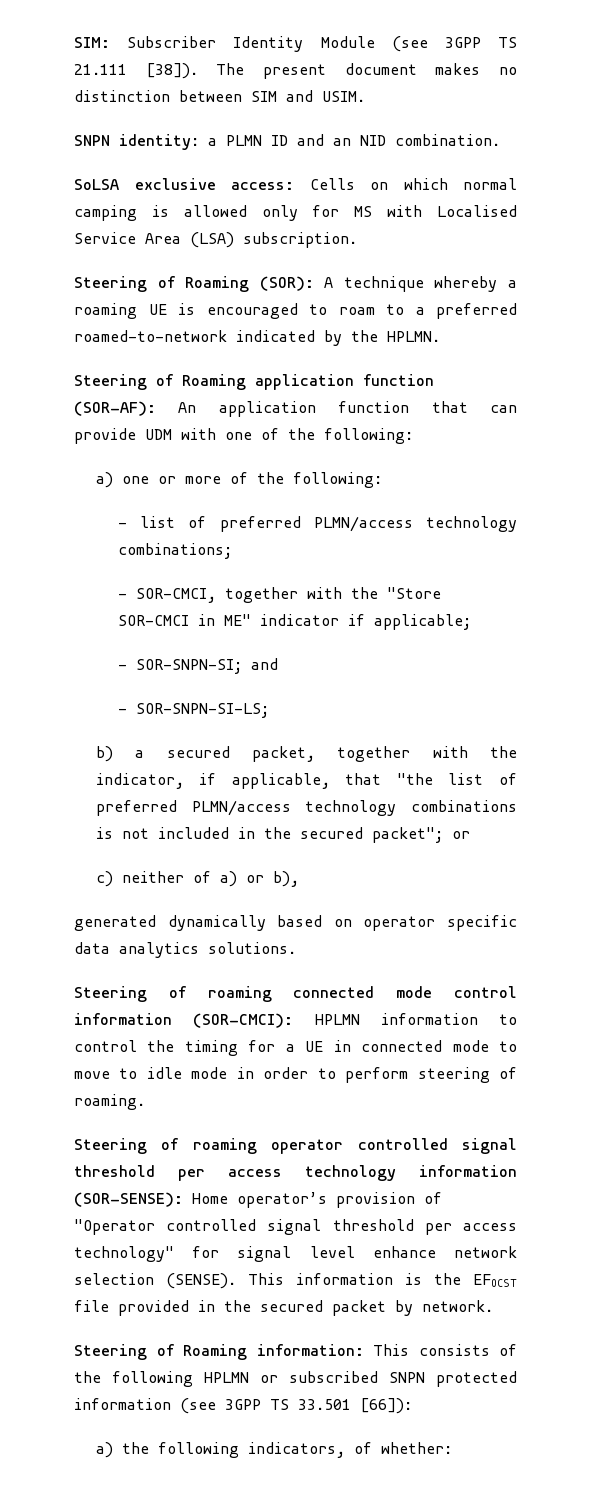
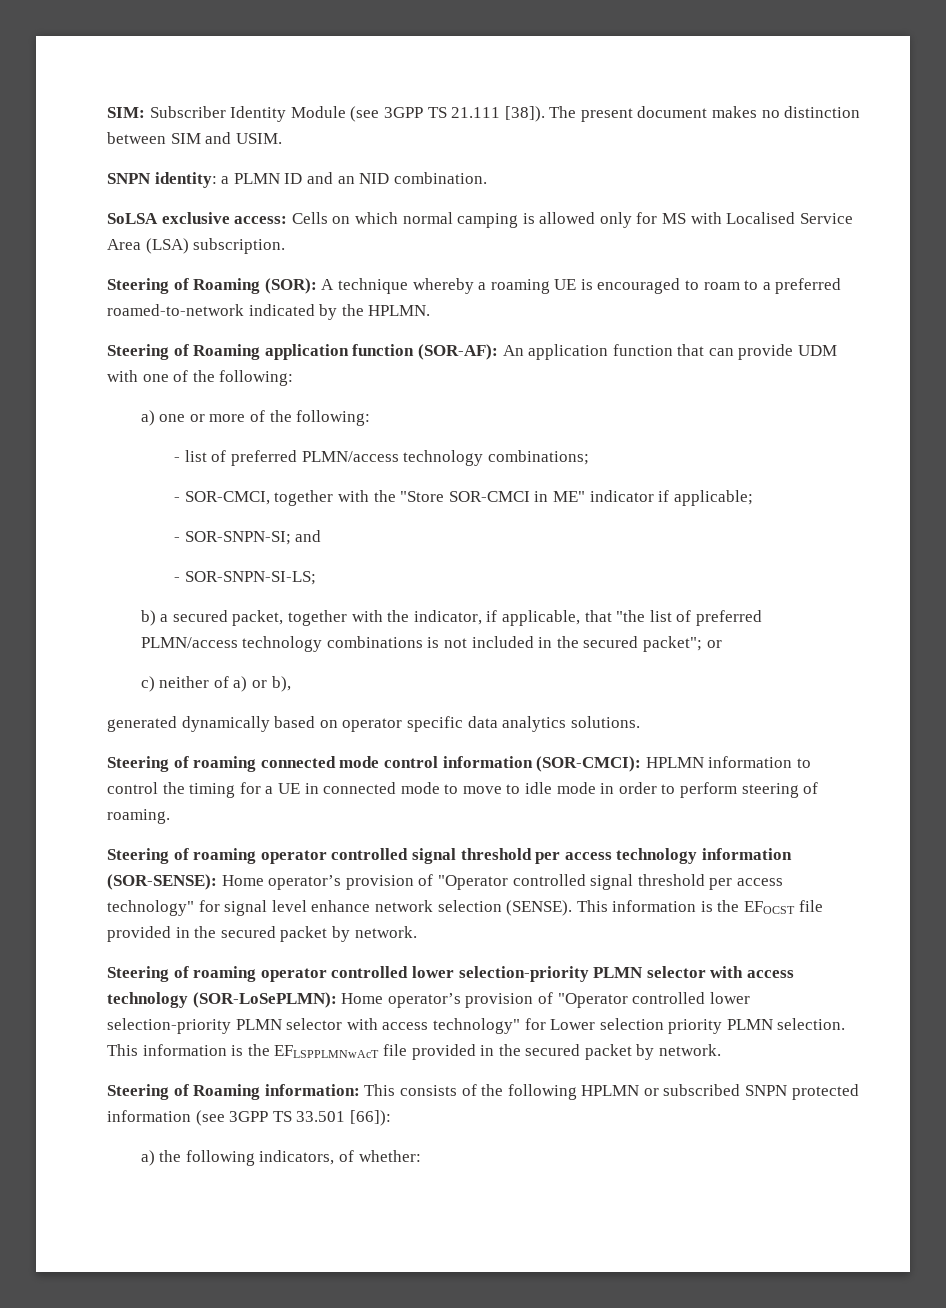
+ Steering of roaming operator controlled lower selection-priority PLMN selector with access technology (SOR-LoSePLMN): Home operator’s provision of "Operator controlled lower selection-priority PLMN selector with access technology" for Lower selection priority PLMN selection. This information is the EFLSPPLMNwAcT file provided in the secured packet by network.

